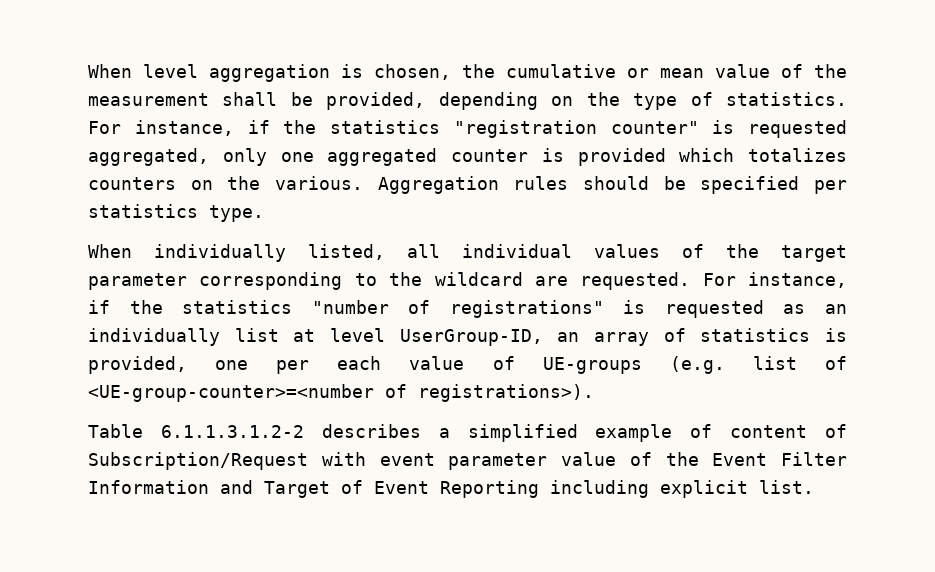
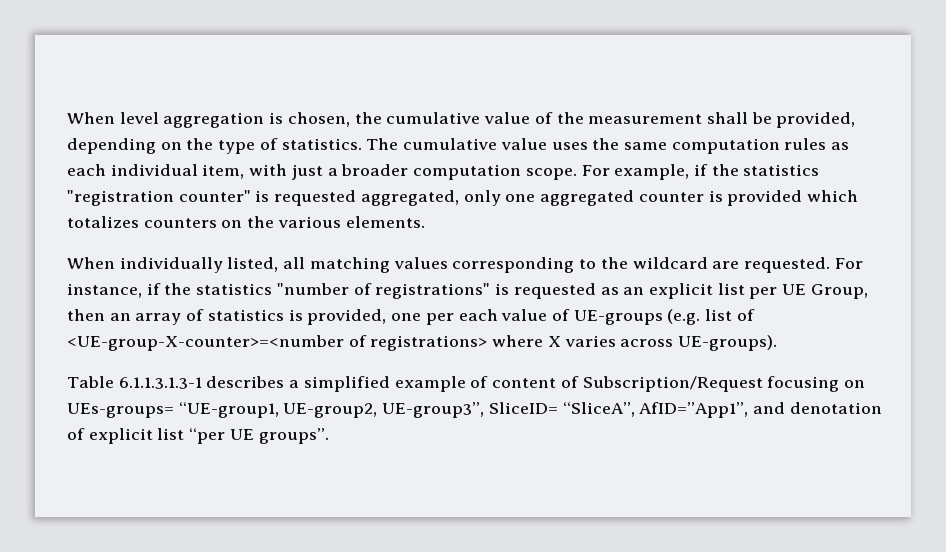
- When level aggregation is chosen, the cumulative or mean value of the measurement shall be provided, depending on the type of statistics.
+ When level aggregation is chosen, the cumulative value of the measurement shall be provided, depending on the type of statistics.
- For instance, if the statistics "registration counter" is requested aggregated, only one aggregated counter is provided which totalizes counters on the various. Aggregation rules should be specified per statistics type.
- When individually listed, all individual values of the target parameter corresponding to the wildcard are requested.
+ The cumulative value uses the same computation rules as each individual item, with just a broader computation scope. For example, if the statistics "registration counter" is requested aggregated, only one aggregated counter is provided which totalizes counters on the various elements.
+ When individually listed, all matching values corresponding to the wildcard are requested.
- For instance, if the statistics "number of registrations" is requested as an individually list at level UserGroup-ID, an array of statistics is provided, one per each value of UE-groups (e.g. list of <UE-group-counter>=<number of registrations>).
+ For instance, if the statistics "number of registrations" is requested as an explicit list per UE Group, then an array of statistics is provided, one per each value of UE-groups (e.g. list of <UE-group-X-counter>=<number of registrations> where X varies across UE-groups).
- Table 6.1.1.3.1.2-2 describes a simplified example of content of Subscription/Request with event parameter value of the Event Filter Information and Target of Event Reporting including explicit list.
+ Table 6.1.1.3.1.3-1 describes a simplified example of content of Subscription/Request focusing on UEs-groups= “UE-group1, UE-group2, UE-group3”, SliceID= “SliceA”, AfID=”App1”, and denotation of explicit list “per UE groups”.

